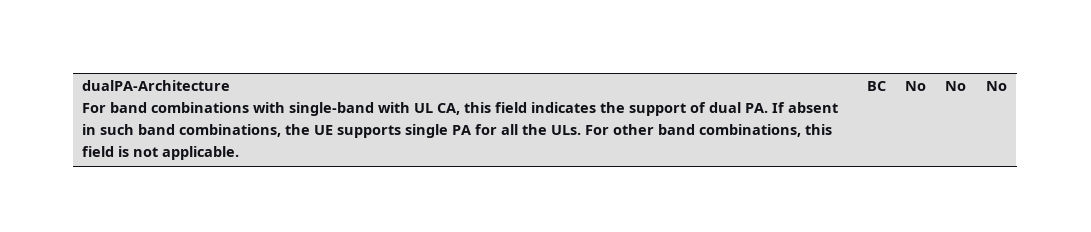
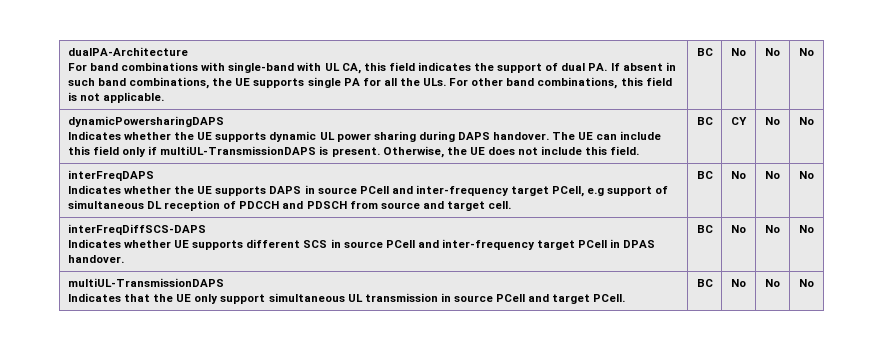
+ dynamicPowersharingDAPS
+ Indicates whether the UE supports dynamic UL power sharing during DAPS handover. The UE can include this field only if multiUL-TransmissionDAPS is present. Otherwise, the UE does not include this field. | BC | CY | No | No
+ interFreqDAPS
+ Indicates whether the UE supports DAPS in source PCell and inter-frequency target PCell, e.g support of simultaneous DL reception of PDCCH and PDSCH from source and target cell. | BC | No | No | No
+ interFreqDiffSCS-DAPS
+ Indicates whether UE supports different SCS in source PCell and inter-frequency target PCell in DPAS handover. | BC | No | No | No
+ multiUL-TransmissionDAPS
+ Indicates that the UE only support simultaneous UL transmission in source PCell and target PCell. | BC | No | No | No

